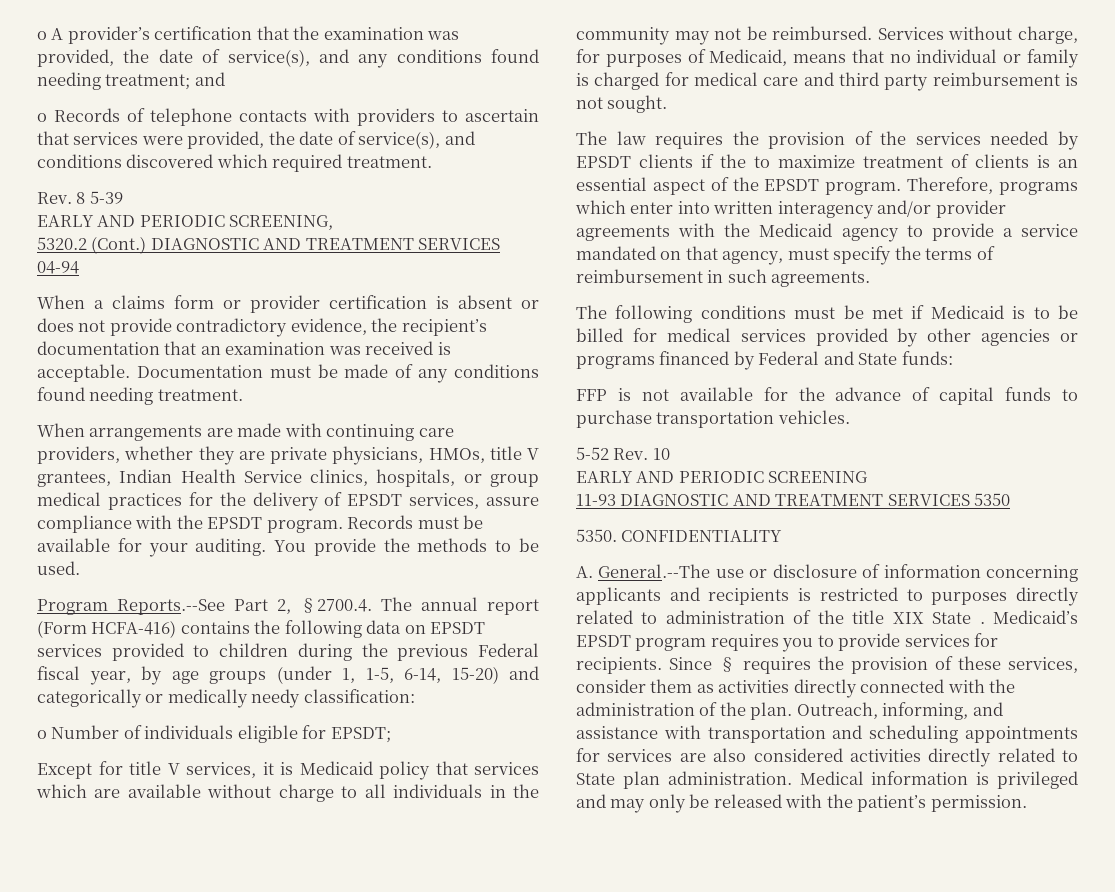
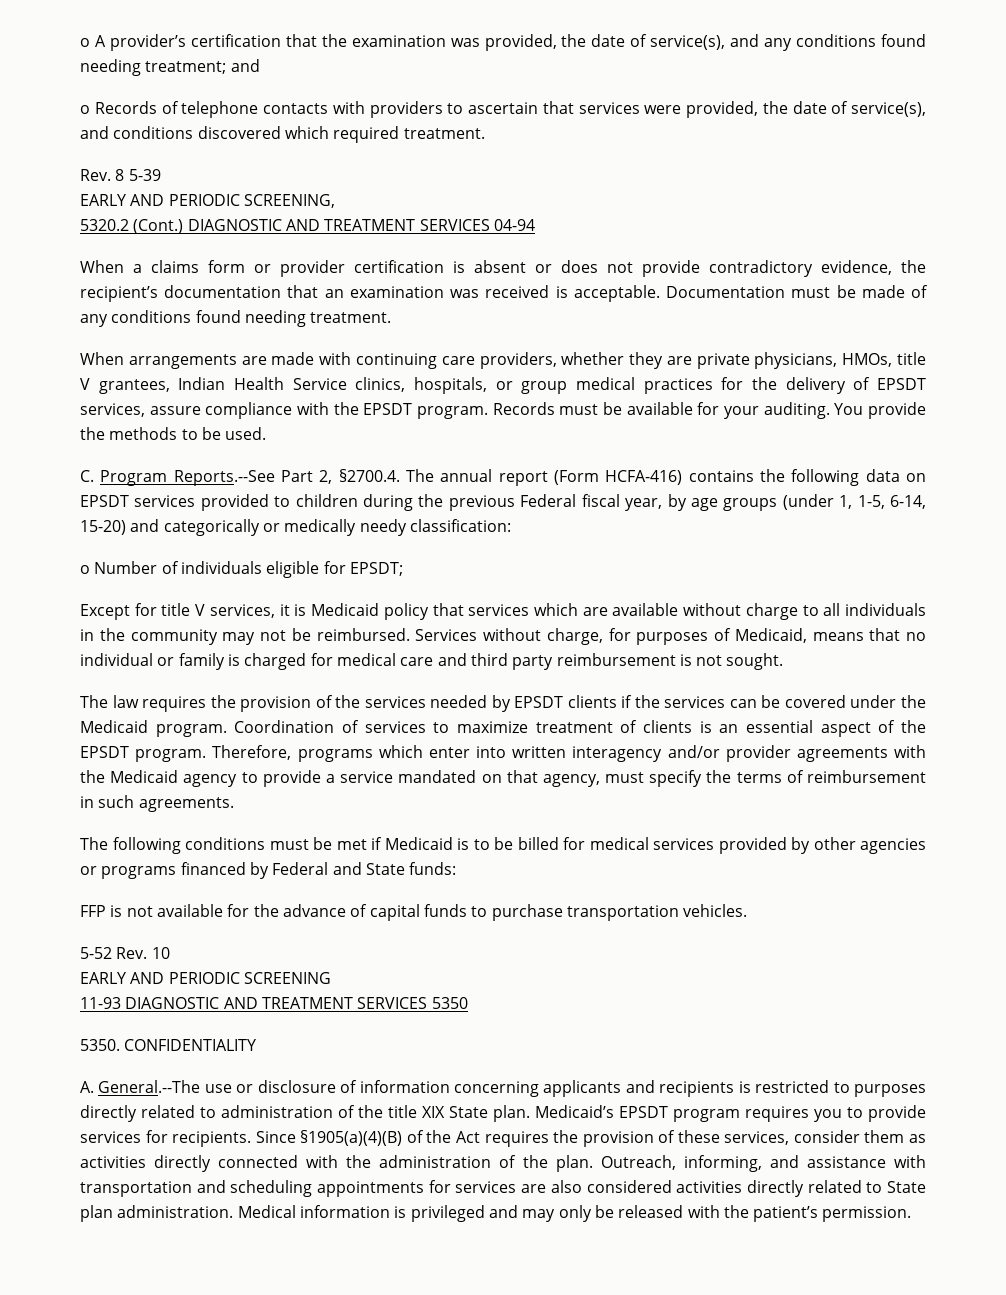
- Program Reports.--See Part 2, §2700.4. The annual report (Form HCFA-416) contains the following data on EPSDT services provided to children during the previous Federal fiscal year, by age groups (under 1, 1-5, 6-14, 15-20) and categorically or medically needy classification:
+ C. Program Reports.--See Part 2, §2700.4. The annual report (Form HCFA-416) contains the following data on EPSDT services provided to children during the previous Federal fiscal year, by age groups (under 1, 1-5, 6-14, 15-20) and categorically or medically needy classification:
- The law requires the provision of the services needed by EPSDT clients if the to maximize treatment of clients is an essential aspect of the EPSDT program.
+ The law requires the provision of the services needed by EPSDT clients if the services can be covered under the Medicaid program. Coordination of services to maximize treatment of clients is an essential aspect of the EPSDT program.
- A. General.--The use or disclosure of information concerning applicants and recipients is restricted to purposes directly related to administration of the title XIX State .
+ A. General.--The use or disclosure of information concerning applicants and recipients is restricted to purposes directly related to administration of the title XIX State plan.
- Since § requires the provision of these services, consider them as activities directly connected with the administration of the plan.
+ Since §1905(a)(4)(B) of the Act requires the provision of these services, consider them as activities directly connected with the administration of the plan.

